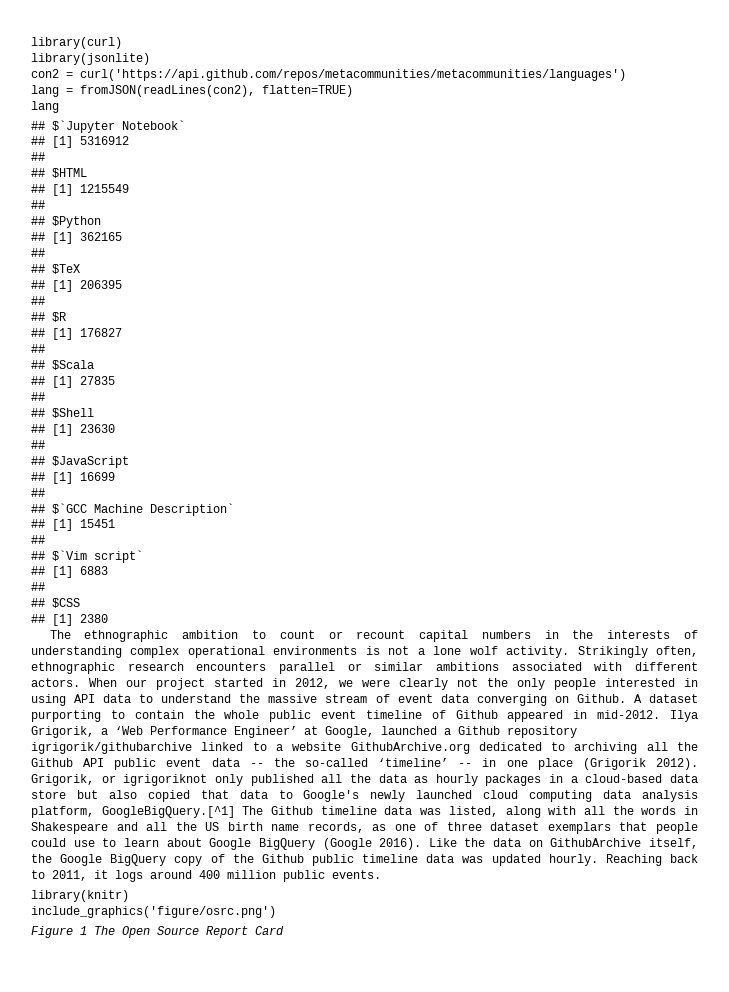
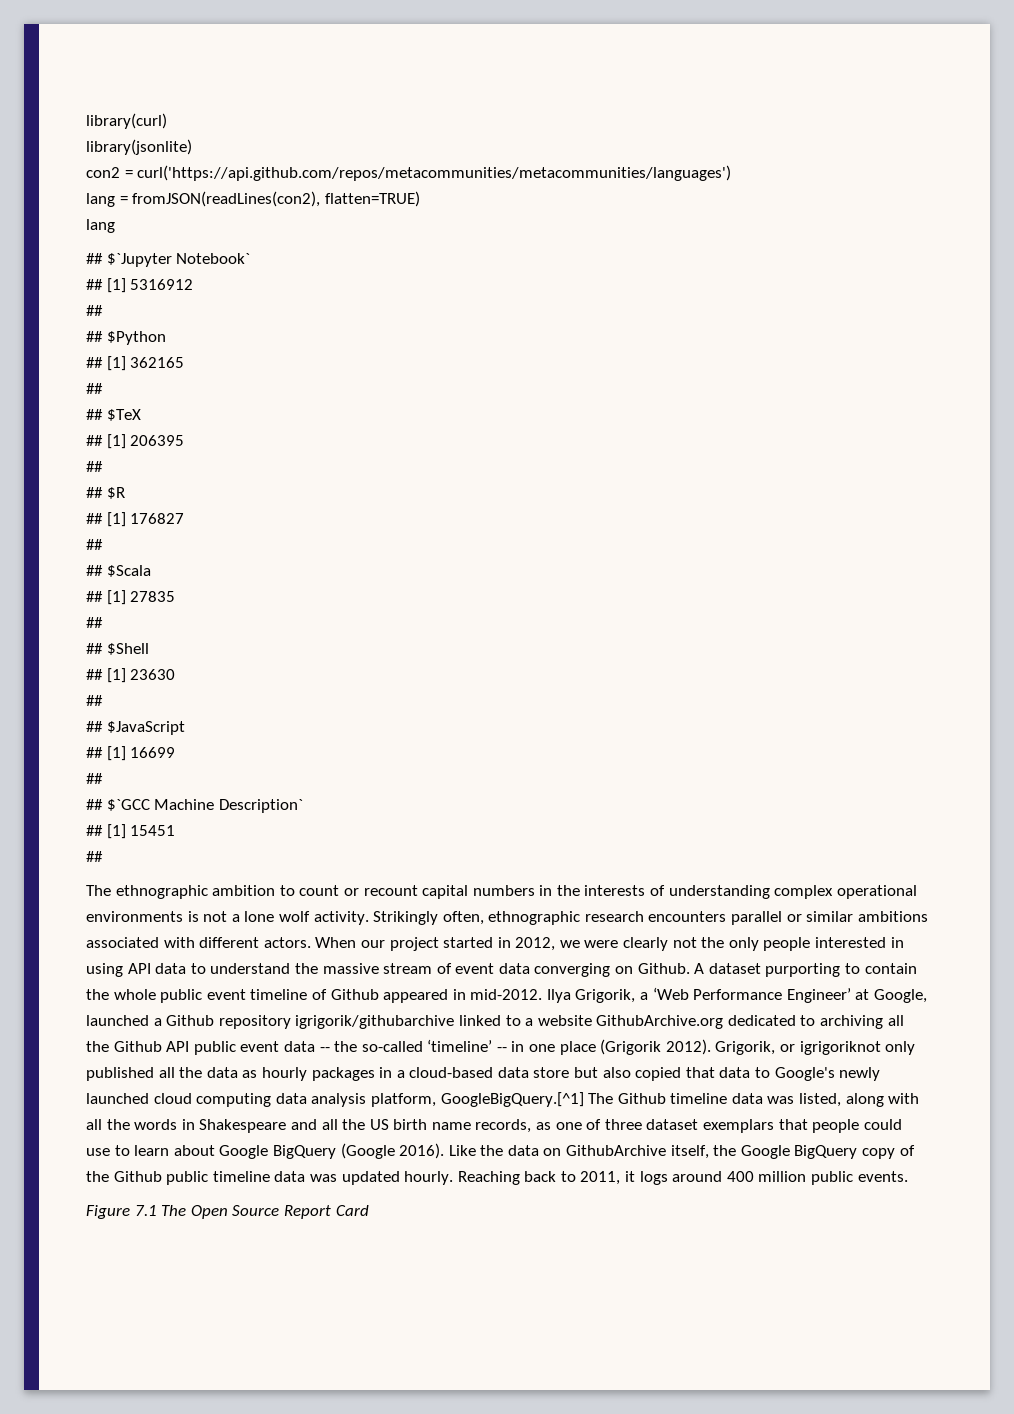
- ## $HTML
- ## [1] 1215549
- ##
- ## $`Vim script`
- ## [1] 6883
- ##
- ## $CSS
- ## [1] 2380
- library(knitr)
- include_graphics('figure/osrc.png')
- Figure 1 The Open Source Report Card
+ Figure 7.1 The Open Source Report Card

